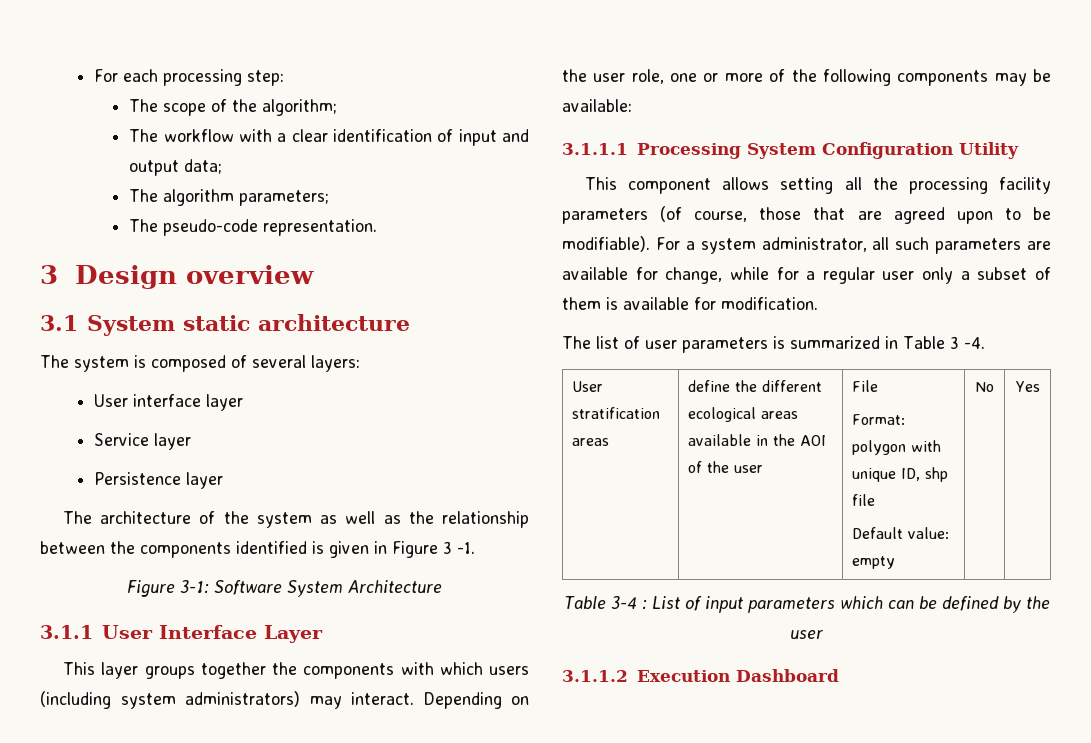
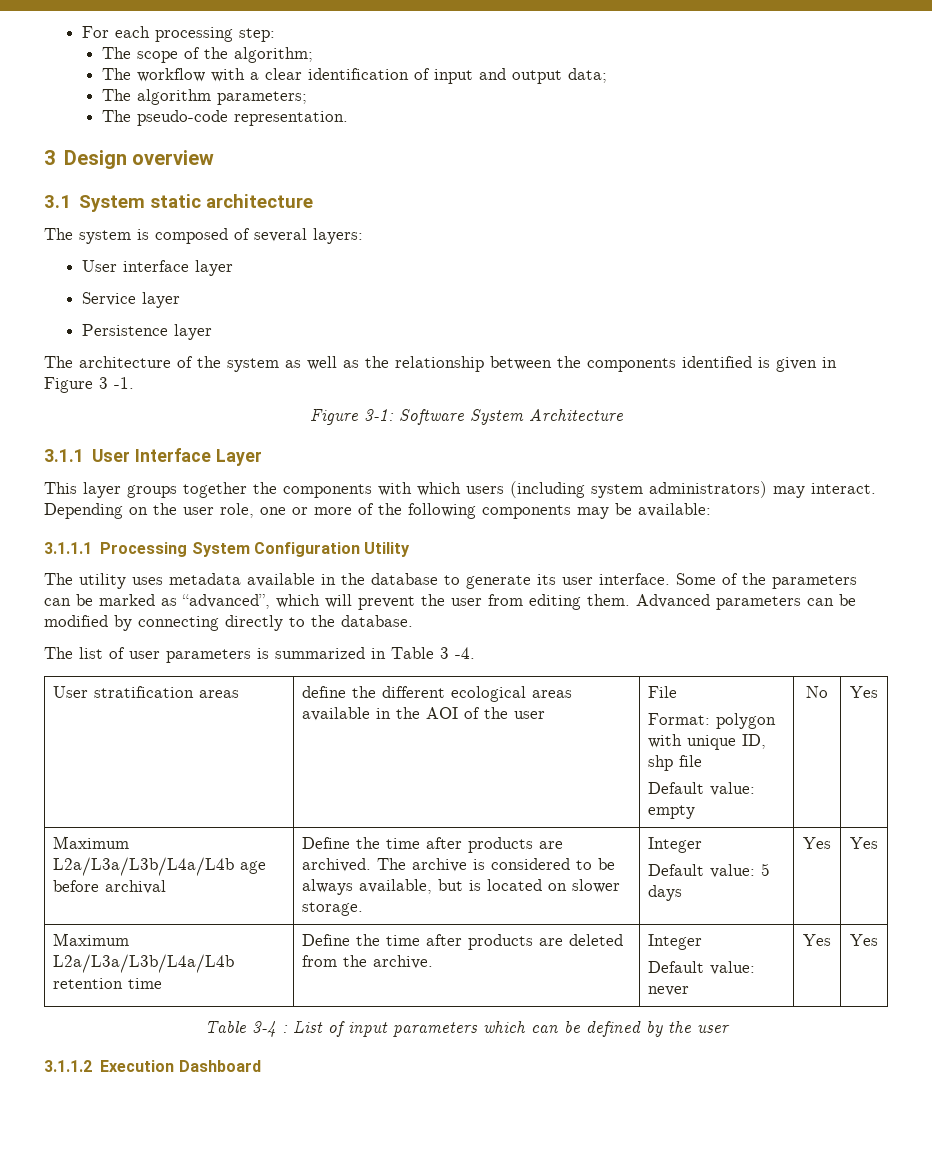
- This component allows setting all the processing facility parameters (of course, those that are agreed upon to be modifiable). For a system administrator, all such parameters are available for change, while for a regular user only a subset of them is available for modification.
+ The utility uses metadata available in the database to generate its user interface. Some of the parameters can be marked as “advanced”, which will prevent the user from editing them. Advanced parameters can be modified by connecting directly to the database.
+ Maximum L2a/L3a/L3b/L4a/L4b age before archival | Define the time after products are archived. The archive is considered to be always available, but is located on slower storage. | Integer
+ Default value: 5 days | Yes | Yes
+ Maximum L2a/L3a/L3b/L4a/L4b retention time | Define the time after products are deleted from the archive. | Integer
+ Default value: never | Yes | Yes

